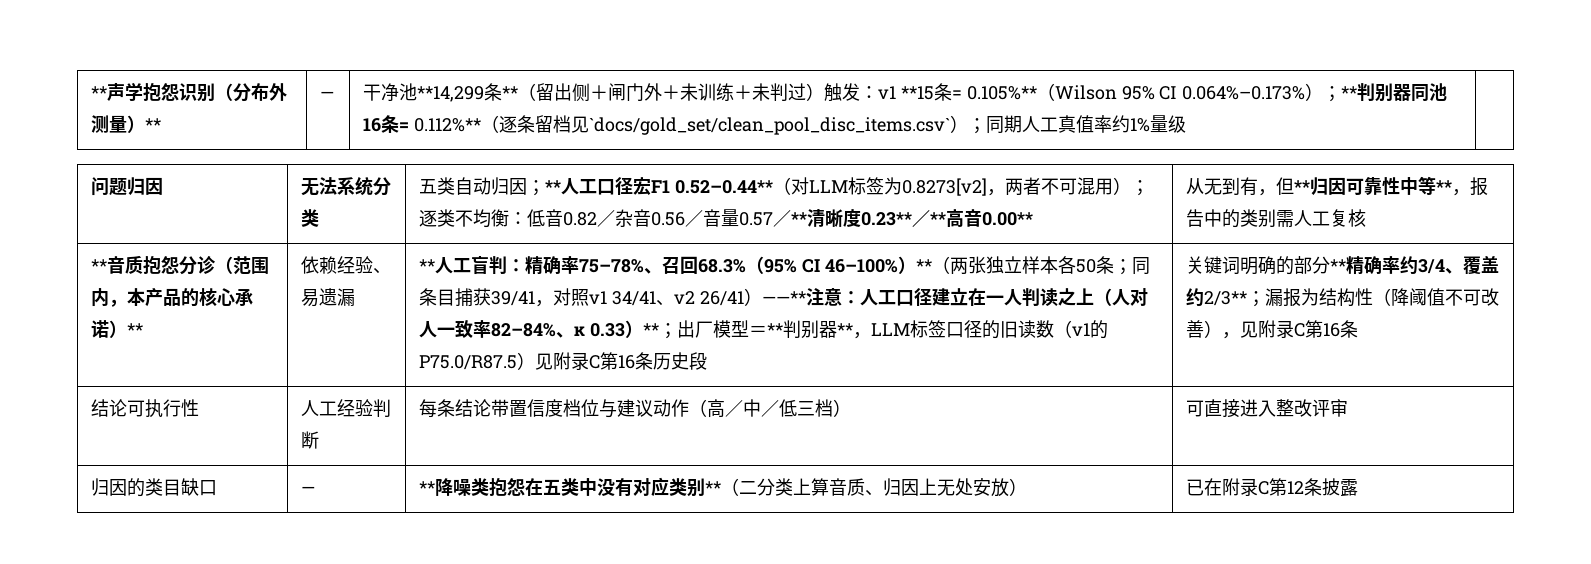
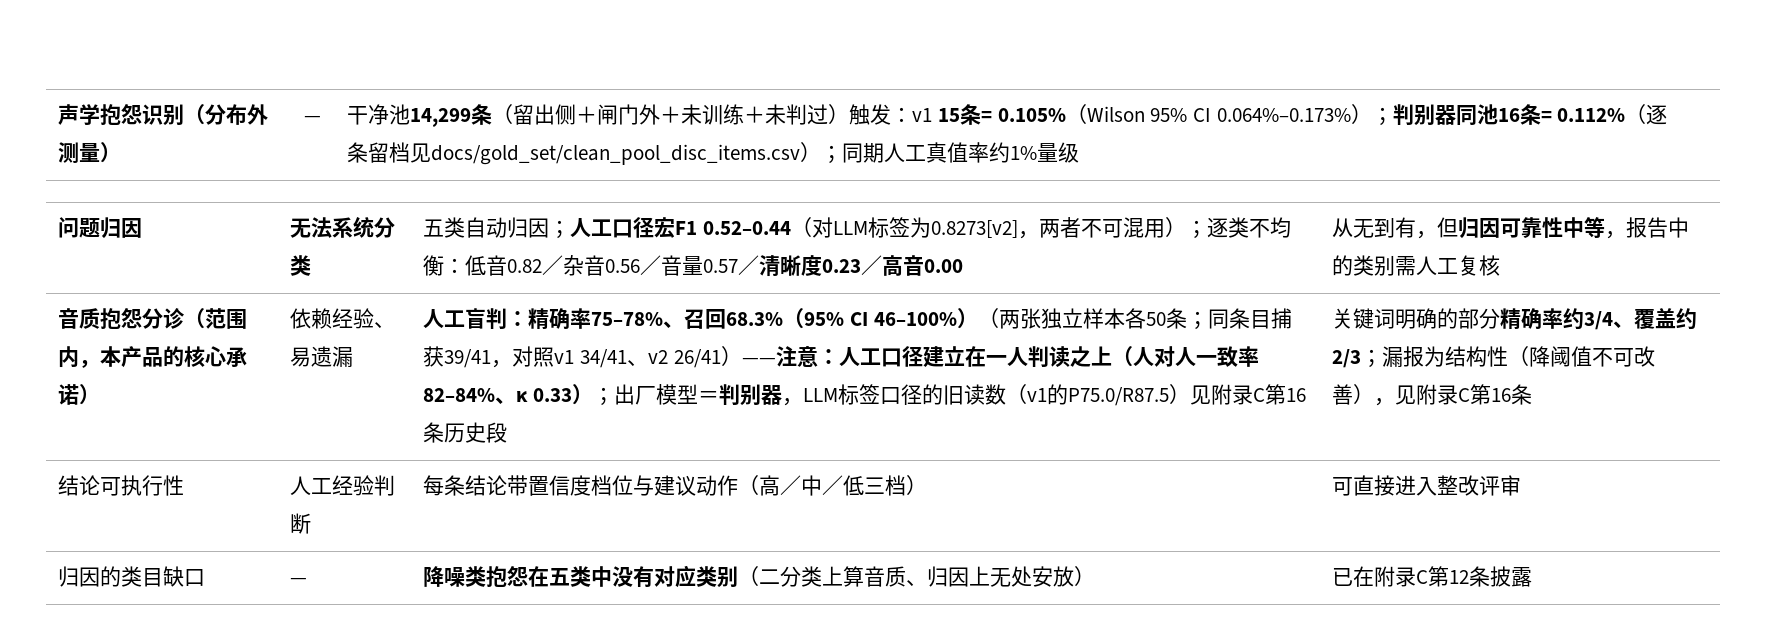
- **声学抱怨识别（分布外测量）**
+ 声学抱怨识别（分布外测量）
- 干净池**14,299条**（留出侧＋闸门外＋未训练＋未判过）触发：v1 **15条= 0.105%**（Wilson 95% CI 0.064%–0.173%）；**判别器同池16条= 0.112%**（逐条留档见`docs/gold_set/clean_pool_disc_items.csv`）；同期人工真值率约1%量级
+ 干净池14,299条（留出侧＋闸门外＋未训练＋未判过）触发：v1 15条= 0.105%（Wilson 95% CI 0.064%–0.173%）；判别器同池16条= 0.112%（逐条留档见docs/gold_set/clean_pool_disc_items.csv）；同期人工真值率约1%量级
- 五类自动归因；**人工口径宏F1 0.52–0.44**（对LLM标签为0.8273[v2]，两者不可混用）；逐类不均衡：低音0.82／杂音0.56／音量0.57／**清晰度0.23**／**高音0.00**
+ 五类自动归因；人工口径宏F1 0.52–0.44（对LLM标签为0.8273[v2]，两者不可混用）；逐类不均衡：低音0.82／杂音0.56／音量0.57／清晰度0.23／高音0.00
- 从无到有，但**归因可靠性中等**，报告中的类别需人工复核
+ 从无到有，但归因可靠性中等，报告中的类别需人工复核
- **音质抱怨分诊（范围内，本产品的核心承诺）**
+ 音质抱怨分诊（范围内，本产品的核心承诺）
- **人工盲判：
+ 人工盲判：
- 精确率75–78%、召回68.3%（95% CI 46–100%）**（两张独立样本各50条；
+ 精确率75–78%、召回68.3%（95% CI 46–100%）（两张独立样本各50条；
- 同条目捕获39/41，对照v1 34/41、v2 26/41）——**注意：
+ 同条目捕获39/41，对照v1 34/41、v2 26/41）——注意：
- 人工口径建立在一人判读之上（人对人一致率82–84%、κ 0.33）**；
+ 人工口径建立在一人判读之上（人对人一致率82–84%、κ 0.33）；
- 出厂模型＝**判别器**，LLM标签口径的旧读数（v1的P75.0/R87.5）见附录C第16条历史段
+ 出厂模型＝判别器，LLM标签口径的旧读数（v1的P75.0/R87.5）见附录C第16条历史段
- 关键词明确的部分**精确率约3/4、覆盖约2/3**；漏报为结构性（降阈值不可改善），见附录C第16条
+ 关键词明确的部分精确率约3/4、覆盖约2/3；漏报为结构性（降阈值不可改善），见附录C第16条
- 归因的类目缺口 | — | **降噪类抱怨在五类中没有对应类别**（二分类上算音质、归因上无处安放） | 已在附录C第12条披露
+ 归因的类目缺口 | — | 降噪类抱怨在五类中没有对应类别（二分类上算音质、归因上无处安放） | 已在附录C第12条披露

